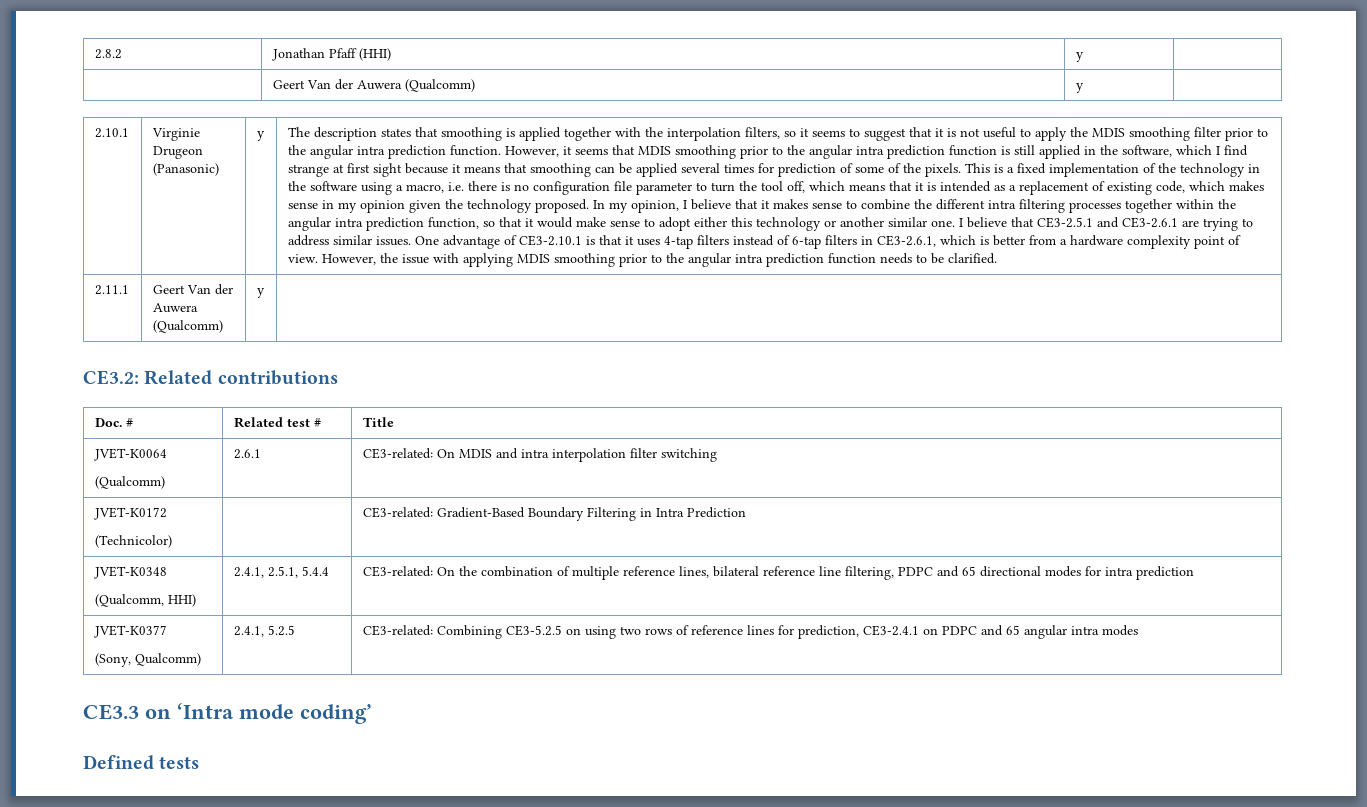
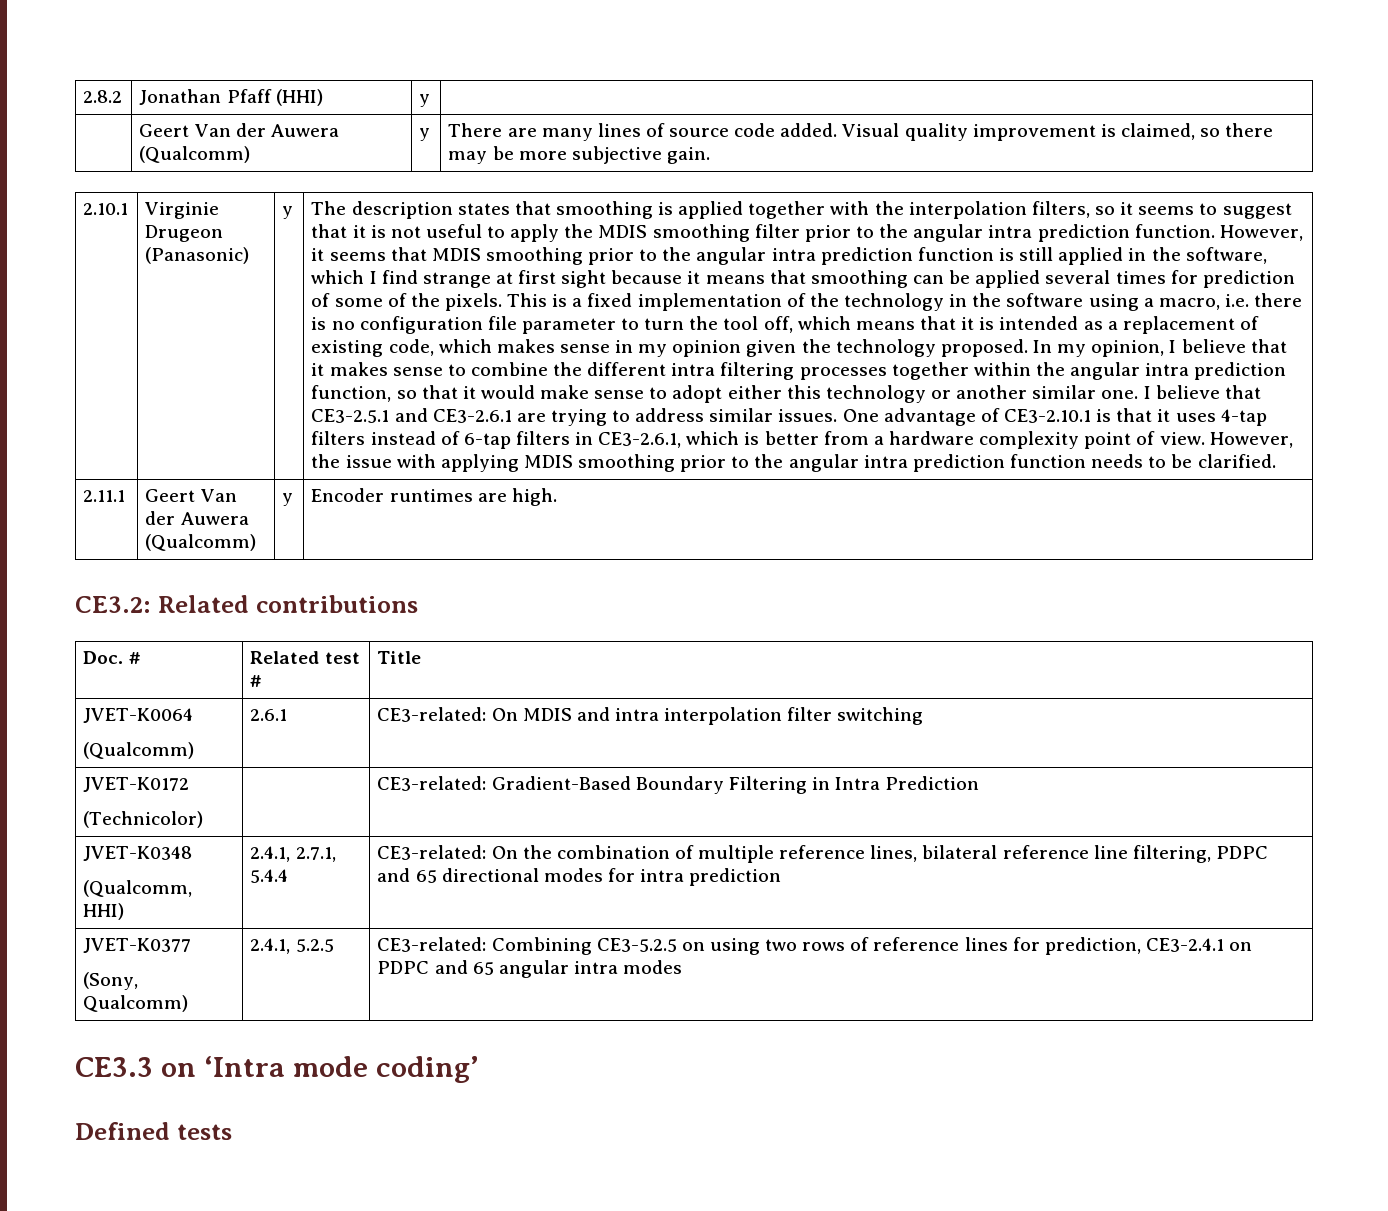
  2.8.2 | Jonathan Pfaff (HHI) | y |
- | Geert Van der Auwera (Qualcomm) | y |
+ | Geert Van der Auwera (Qualcomm) | y | There are many lines of source code added. Visual quality improvement is claimed, so there may be more subjective gain.
- 2.11.1 | Geert Van der Auwera (Qualcomm) | y |
+ 2.11.1 | Geert Van der Auwera (Qualcomm) | y | Encoder runtimes are high.
  JVET-K0348
- (Qualcomm, HHI) | 2.4.1, 2.5.1, 5.4.4 | CE3-related: On the combination of multiple reference lines, bilateral reference line filtering, PDPC and 65 directional modes for intra prediction
+ (Qualcomm, HHI) | 2.4.1, 2.7.1, 5.4.4 | CE3-related: On the combination of multiple reference lines, bilateral reference line filtering, PDPC and 65 directional modes for intra prediction

